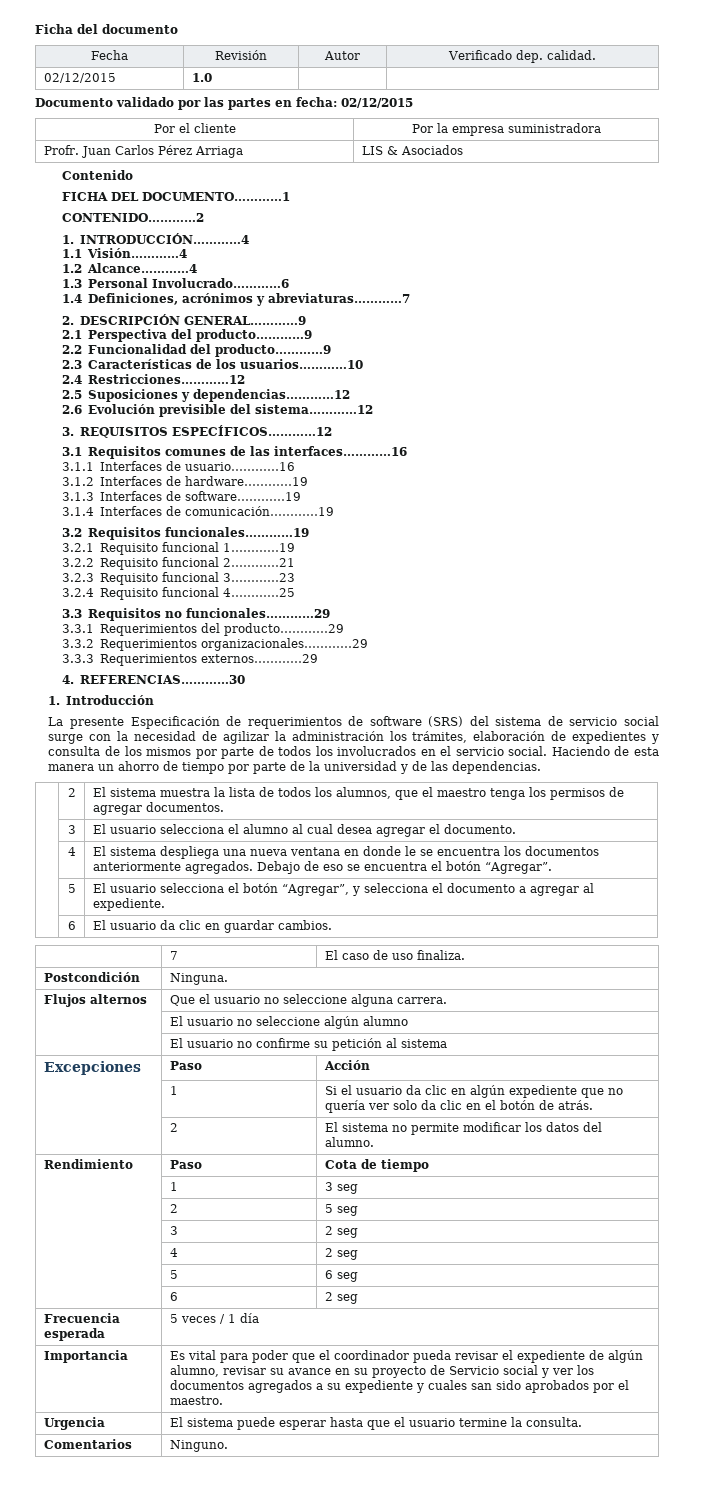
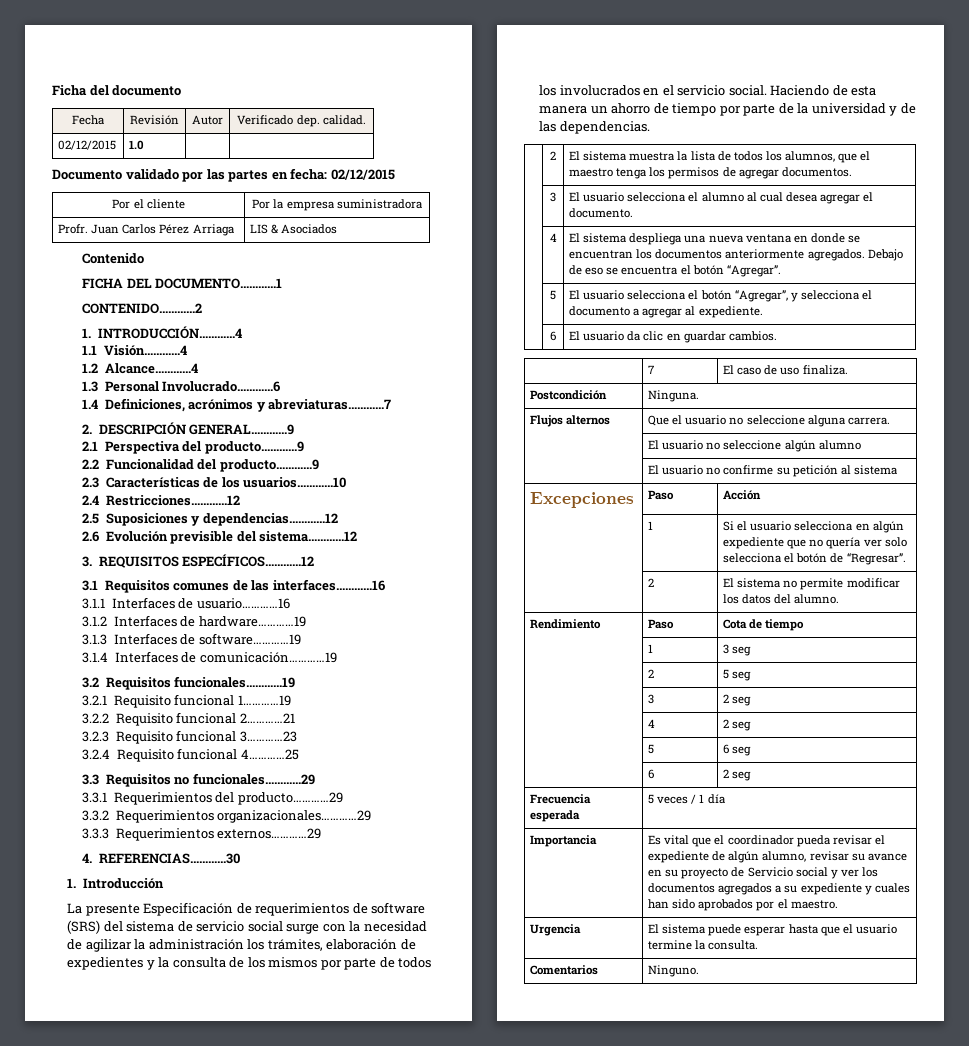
- La presente Especificación de requerimientos de software (SRS) del sistema de servicio social surge con la necesidad de agilizar la administración los trámites, elaboración de expedientes y consulta de los mismos por parte de todos los involucrados en el servicio social.
+ La presente Especificación de requerimientos de software (SRS) del sistema de servicio social surge con la necesidad de agilizar la administración los trámites, elaboración de expedientes y la consulta de los mismos por parte de todos los involucrados en el servicio social.
- | 4 | El sistema despliega una nueva ventana en donde le se encuentra los documentos anteriormente agregados. Debajo de eso se encuentra el botón “Agregar”.
+ | 4 | El sistema despliega una nueva ventana en donde se encuentran los documentos anteriormente agregados. Debajo de eso se encuentra el botón “Agregar”.
- | 1 | Si el usuario da clic en algún expediente que no quería ver solo da clic en el botón de atrás.
+ | 1 | Si el usuario selecciona en algún expediente que no quería ver solo selecciona el botón de “Regresar”.
- Importancia | Es vital para poder que el coordinador pueda revisar el expediente de algún alumno, revisar su avance en su proyecto de Servicio social y ver los documentos agregados a su expediente y cuales san sido aprobados por el maestro.
+ Importancia | Es vital que el coordinador pueda revisar el expediente de algún alumno, revisar su avance en su proyecto de Servicio social y ver los documentos agregados a su expediente y cuales han sido aprobados por el maestro.

